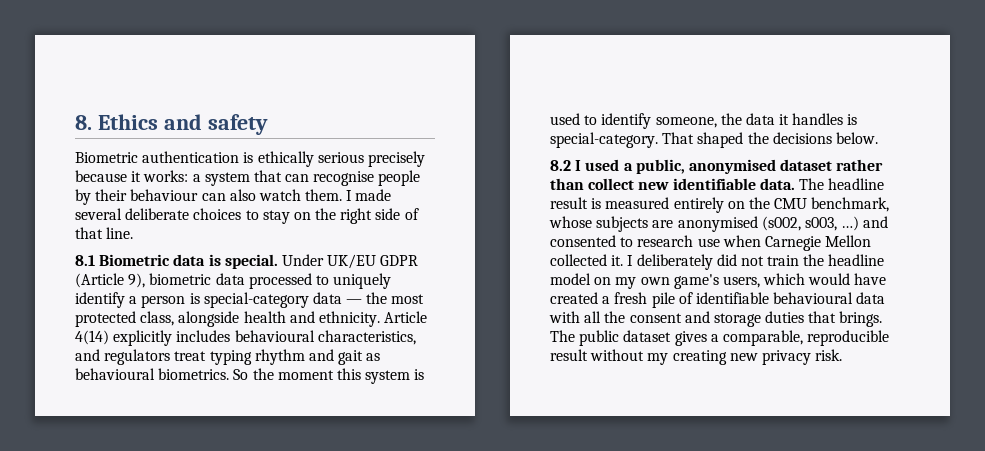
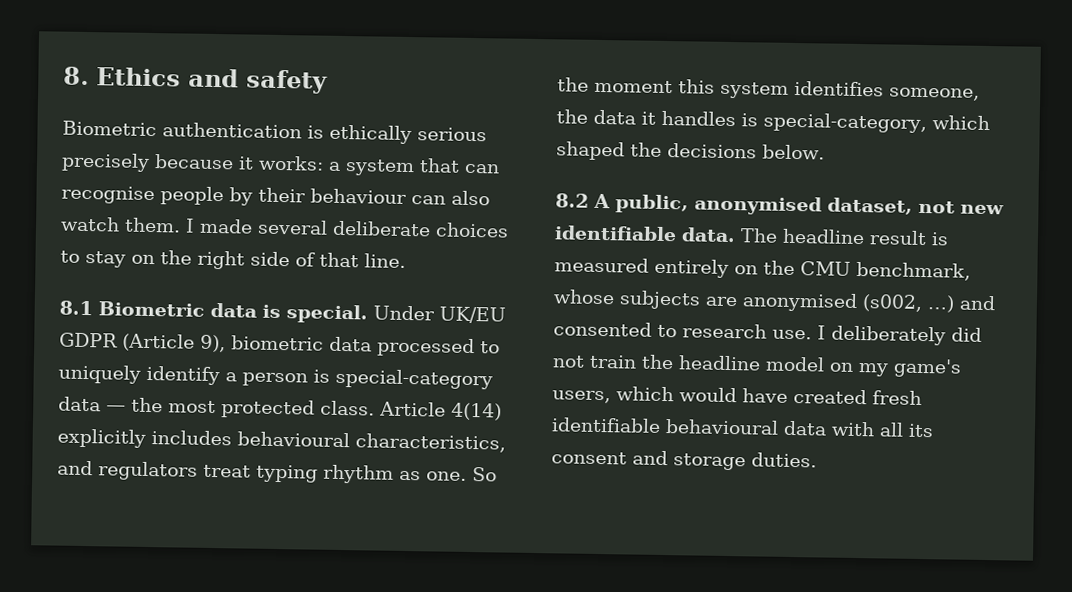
- Under UK/EU GDPR (Article 9), biometric data processed to uniquely identify a person is special-category data — the most protected class, alongside health and ethnicity.
+ Under UK/EU GDPR (Article 9), biometric data processed to uniquely identify a person is special-category data — the most protected class.
- Article 4(14) explicitly includes behavioural characteristics, and regulators treat typing rhythm and gait as behavioural biometrics.
+ Article 4(14) explicitly includes behavioural characteristics, and regulators treat typing rhythm as one.
- So the moment this system is used to identify someone, the data it handles is special-category. That shaped the decisions below.
+ So the moment this system identifies someone, the data it handles is special-category, which shaped the decisions below.
- 8.2 I used a public, anonymised dataset rather than collect new identifiable data.
+ 8.2 A public, anonymised dataset, not new identifiable data.
- The headline result is measured entirely on the CMU benchmark, whose subjects are anonymised (s002, s003, …) and consented to research use when Carnegie Mellon collected it.
+ The headline result is measured entirely on the CMU benchmark, whose subjects are anonymised (s002, …) and consented to research use.
- I deliberately did not train the headline model on my own game's users, which would have created a fresh pile of identifiable behavioural data with all the consent and storage duties that brings. The public dataset gives a comparable, reproducible result without my creating new privacy risk.
+ I deliberately did not train the headline model on my game's users, which would have created fresh identifiable behavioural data with all its consent and storage duties.

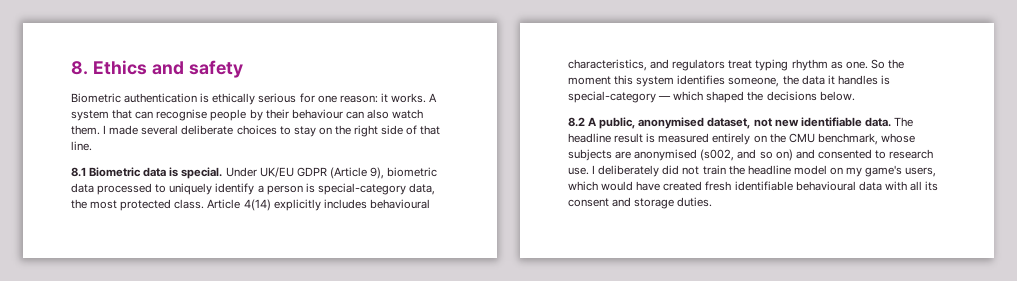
- Biometric authentication is ethically serious precisely because it works: a system that can recognise people by their behaviour can also watch them.
+ Biometric authentication is ethically serious for one reason: it works. A system that can recognise people by their behaviour can also watch them.
- Under UK/EU GDPR (Article 9), biometric data processed to uniquely identify a person is special-category data — the most protected class.
+ Under UK/EU GDPR (Article 9), biometric data processed to uniquely identify a person is special-category data, the most protected class.
- So the moment this system identifies someone, the data it handles is special-category, which shaped the decisions below.
+ So the moment this system identifies someone, the data it handles is special-category — which shaped the decisions below.
- The headline result is measured entirely on the CMU benchmark, whose subjects are anonymised (s002, …) and consented to research use.
+ The headline result is measured entirely on the CMU benchmark, whose subjects are anonymised (s002, and so on) and consented to research use.

